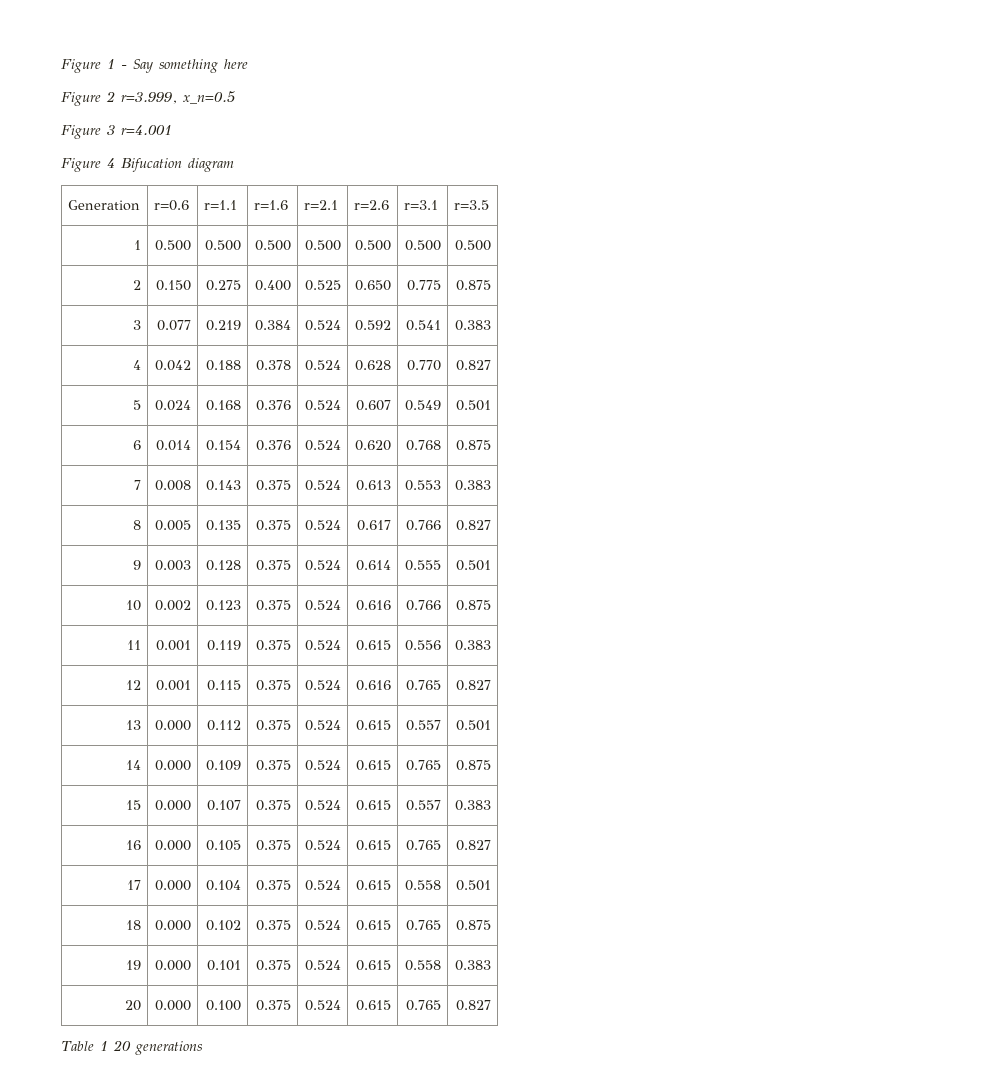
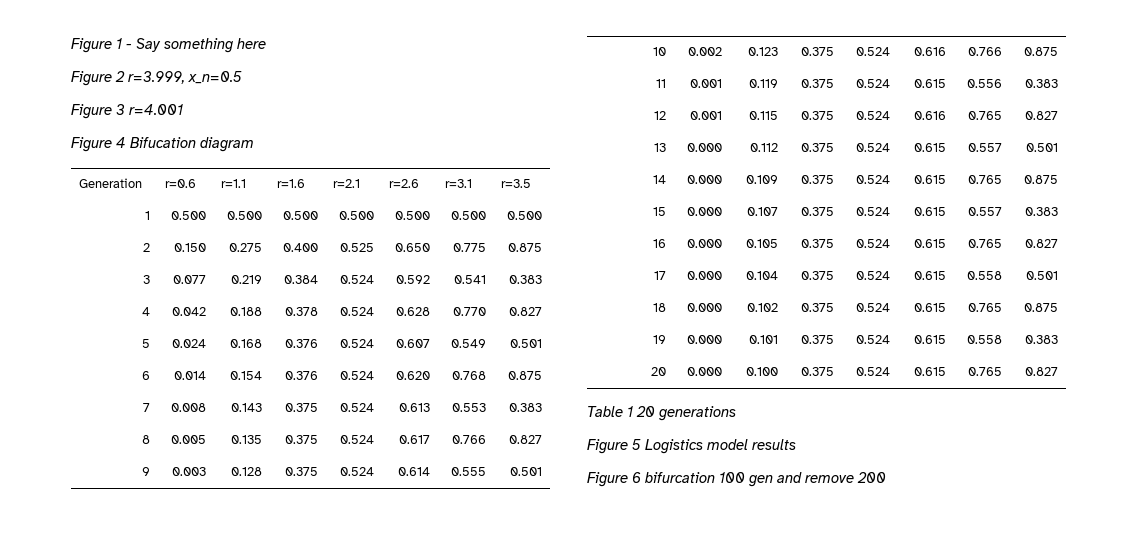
+ Figure 5 Logistics model results
+ Figure 6 bifurcation 100 gen and remove 200

